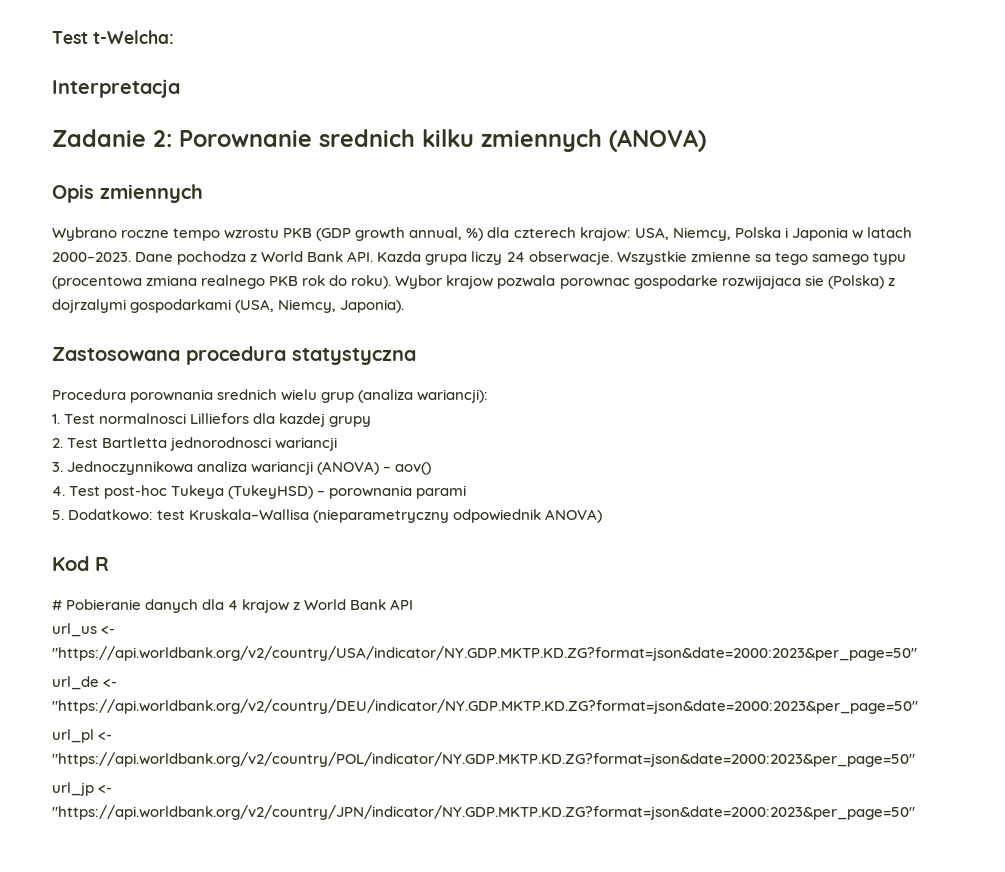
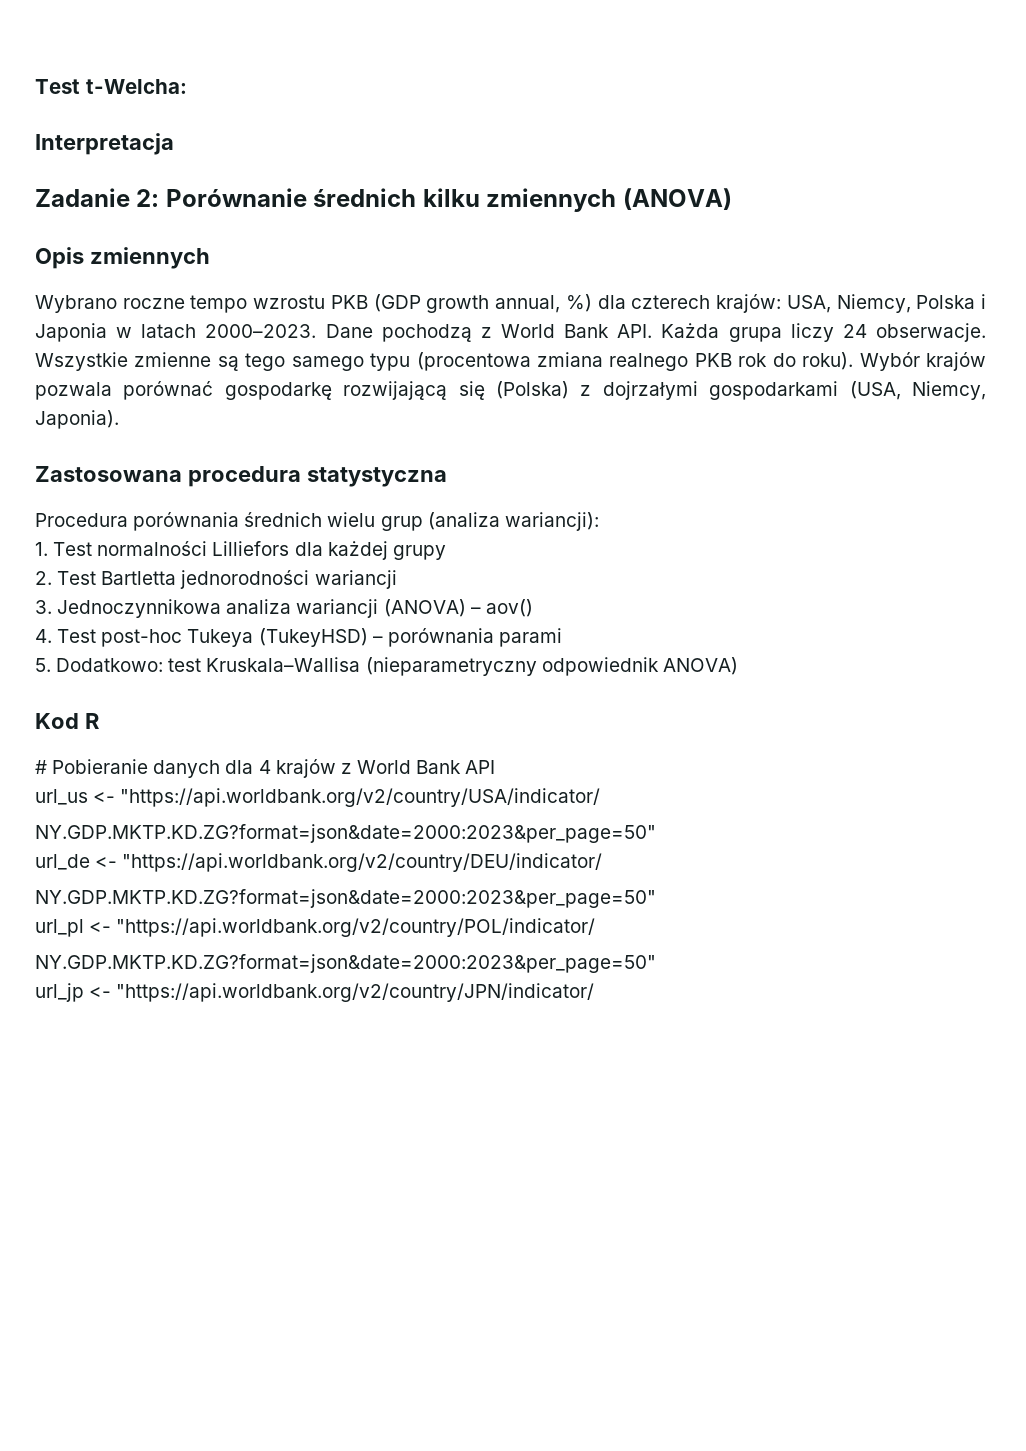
- Zadanie 2: Porownanie srednich kilku zmiennych (ANOVA)
+ Zadanie 2: Porównanie średnich kilku zmiennych (ANOVA)
- Wybrano roczne tempo wzrostu PKB (GDP growth annual, %) dla czterech krajow: USA, Niemcy, Polska i Japonia w latach 2000–2023.
+ Wybrano roczne tempo wzrostu PKB (GDP growth annual, %) dla czterech krajów: USA, Niemcy, Polska i Japonia w latach 2000–2023.
- Dane pochodza z World Bank API. Kazda grupa liczy 24 obserwacje.
+ Dane pochodzą z World Bank API. Każda grupa liczy 24 obserwacje.
- Wszystkie zmienne sa tego samego typu (procentowa zmiana realnego PKB rok do roku).
+ Wszystkie zmienne są tego samego typu (procentowa zmiana realnego PKB rok do roku).
- Wybor krajow pozwala porownac gospodarke rozwijajaca sie (Polska) z dojrzalymi gospodarkami (USA, Niemcy, Japonia).
+ Wybór krajów pozwala porównać gospodarkę rozwijającą się (Polska) z dojrzałymi gospodarkami (USA, Niemcy, Japonia).
- Procedura porownania srednich wielu grup (analiza wariancji):
+ Procedura porównania średnich wielu grup (analiza wariancji):
- 1. Test normalnosci Lilliefors dla kazdej grupy
+ 1. Test normalności Lilliefors dla każdej grupy
- 2. Test Bartletta jednorodnosci wariancji
+ 2. Test Bartletta jednorodności wariancji
- 4. Test post-hoc Tukeya (TukeyHSD) – porownania parami
+ 4. Test post-hoc Tukeya (TukeyHSD) – porównania parami
- # Pobieranie danych dla 4 krajow z World Bank API
+ # Pobieranie danych dla 4 krajów z World Bank API
- url_us <- "https://api.worldbank.org/v2/country/USA/indicator/NY.GDP.MKTP.KD.ZG?format=json&date=2000:2023&per_page=50"
+ url_us <- "https://api.worldbank.org/v2/country/USA/indicator/
+ NY.GDP.MKTP.KD.ZG?format=json&date=2000:2023&per_page=50"
- url_de <- "https://api.worldbank.org/v2/country/DEU/indicator/NY.GDP.MKTP.KD.ZG?format=json&date=2000:2023&per_page=50"
+ url_de <- "https://api.worldbank.org/v2/country/DEU/indicator/
+ NY.GDP.MKTP.KD.ZG?format=json&date=2000:2023&per_page=50"
- url_pl <- "https://api.worldbank.org/v2/country/POL/indicator/NY.GDP.MKTP.KD.ZG?format=json&date=2000:2023&per_page=50"
+ url_pl <- "https://api.worldbank.org/v2/country/POL/indicator/
+ NY.GDP.MKTP.KD.ZG?format=json&date=2000:2023&per_page=50"
- url_jp <- "https://api.worldbank.org/v2/country/JPN/indicator/NY.GDP.MKTP.KD.ZG?format=json&date=2000:2023&per_page=50"
+ url_jp <- "https://api.worldbank.org/v2/country/JPN/indicator/

